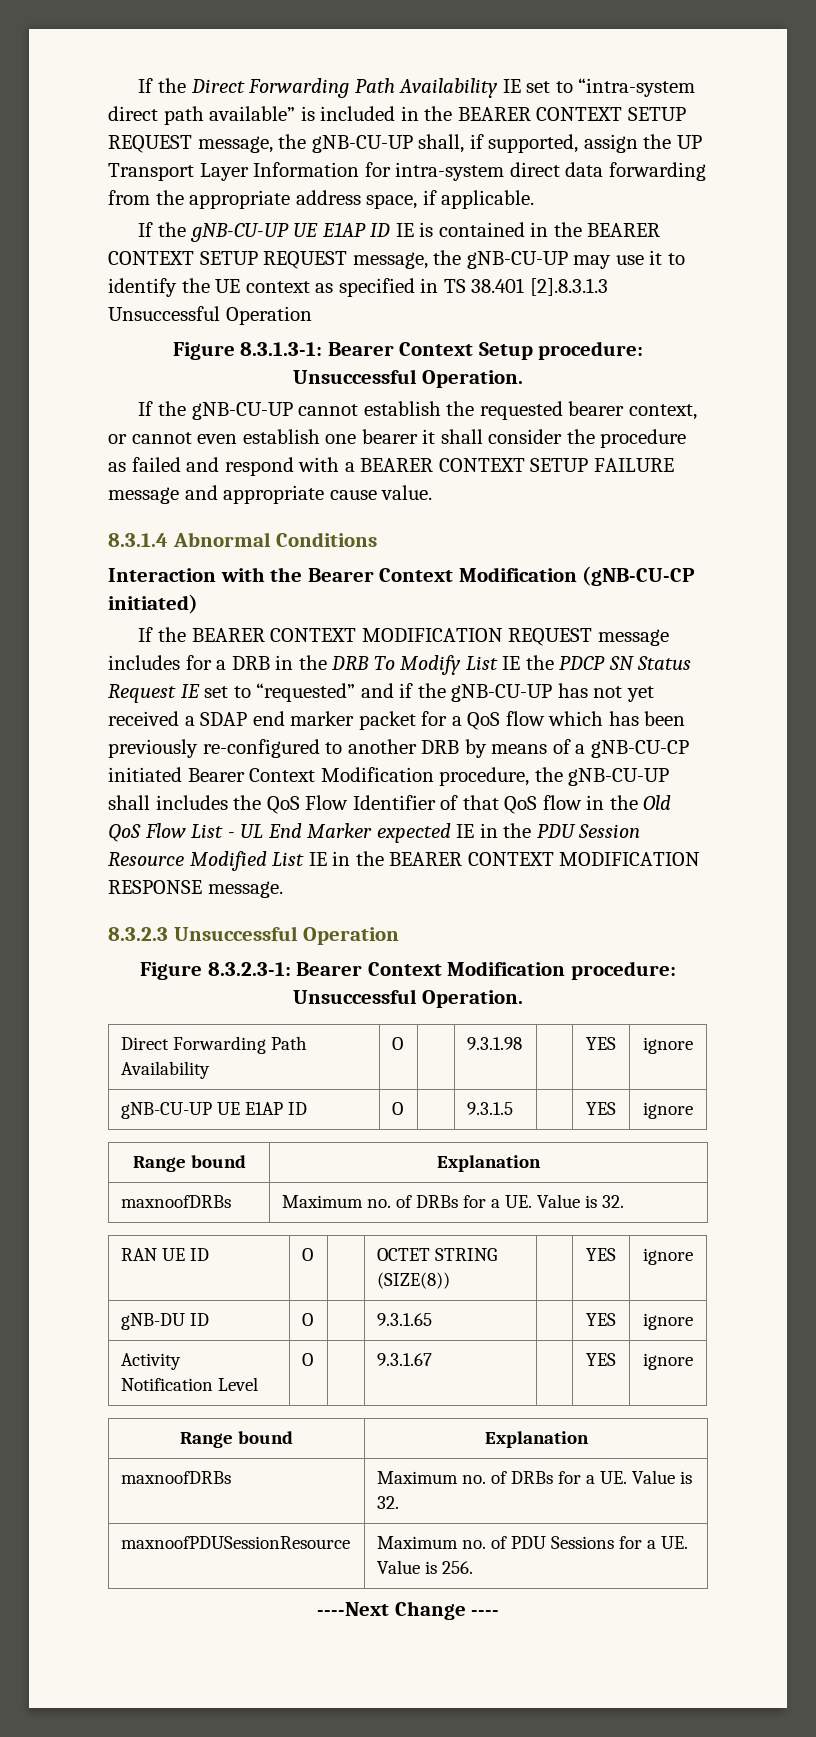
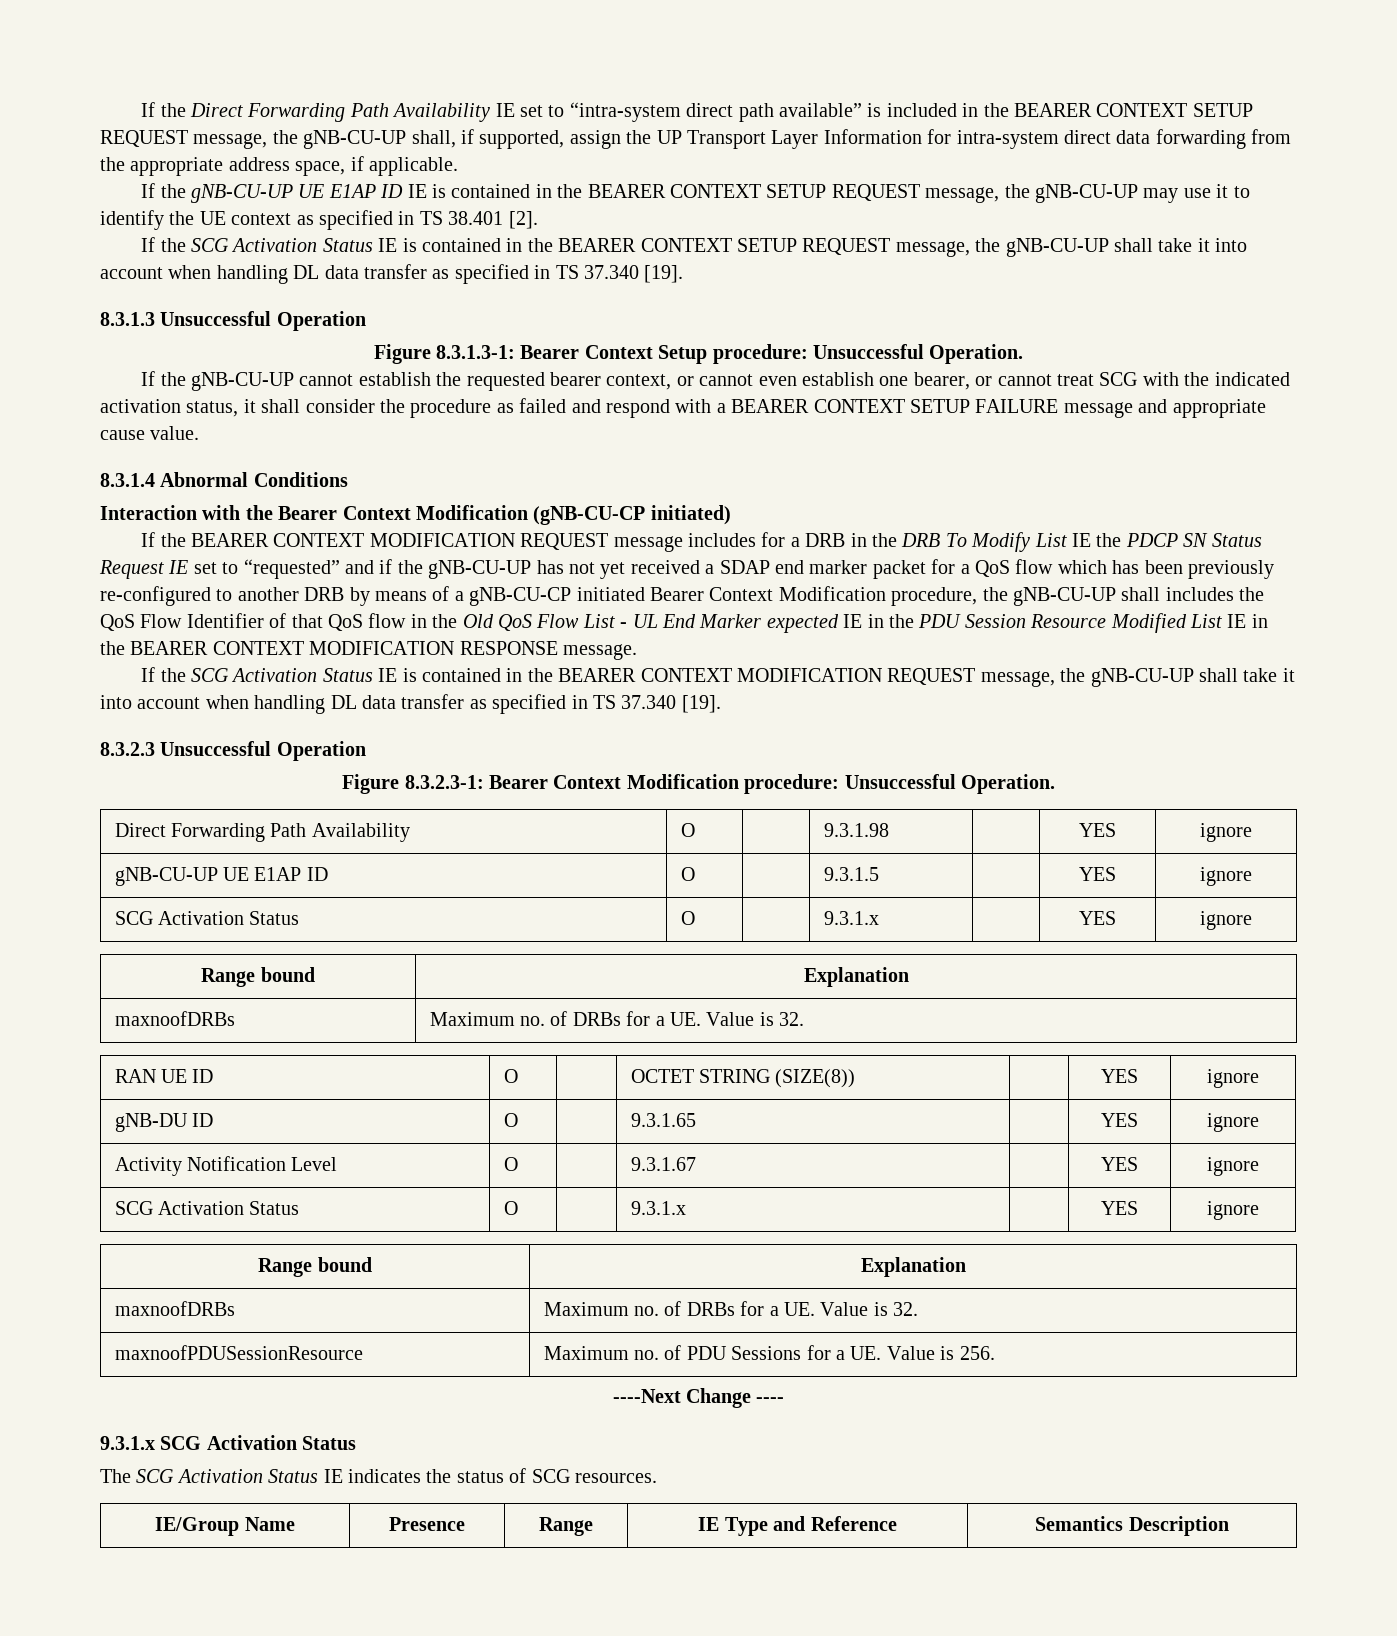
- If the gNB-CU-UP UE E1AP ID IE is contained in the BEARER CONTEXT SETUP REQUEST message, the gNB-CU-UP may use it to identify the UE context as specified in TS 38.401 [2].8.3.1.3 Unsuccessful Operation
+ If the gNB-CU-UP UE E1AP ID IE is contained in the BEARER CONTEXT SETUP REQUEST message, the gNB-CU-UP may use it to identify the UE context as specified in TS 38.401 [2].
+ If the SCG Activation Status IE is contained in the BEARER CONTEXT SETUP REQUEST message, the gNB-CU-UP shall take it into account when handling DL data transfer as specified in TS 37.340 [19].
+ 8.3.1.3 Unsuccessful Operation
- If the gNB-CU-UP cannot establish the requested bearer context, or cannot even establish one bearer it shall consider the procedure as failed and respond with a BEARER CONTEXT SETUP FAILURE message and appropriate cause value.
+ If the gNB-CU-UP cannot establish the requested bearer context, or cannot even establish one bearer, or cannot treat SCG with the indicated activation status, it shall consider the procedure as failed and respond with a BEARER CONTEXT SETUP FAILURE message and appropriate cause value.
+ If the SCG Activation Status IE is contained in the BEARER CONTEXT MODIFICATION REQUEST message, the gNB-CU-UP shall take it into account when handling DL data transfer as specified in TS 37.340 [19].
  gNB-CU-UP UE E1AP ID | O | | 9.3.1.5 | | YES | ignore
+ SCG Activation Status | O | | 9.3.1.x | | YES | ignore
  Activity Notification Level | O | | 9.3.1.67 | | YES | ignore
+ SCG Activation Status | O | | 9.3.1.x | | YES | ignore
+ 9.3.1.x SCG Activation Status
+ The SCG Activation Status IE indicates the status of SCG resources.
+ IE/Group Name | Presence | Range | IE Type and Reference | Semantics Description

